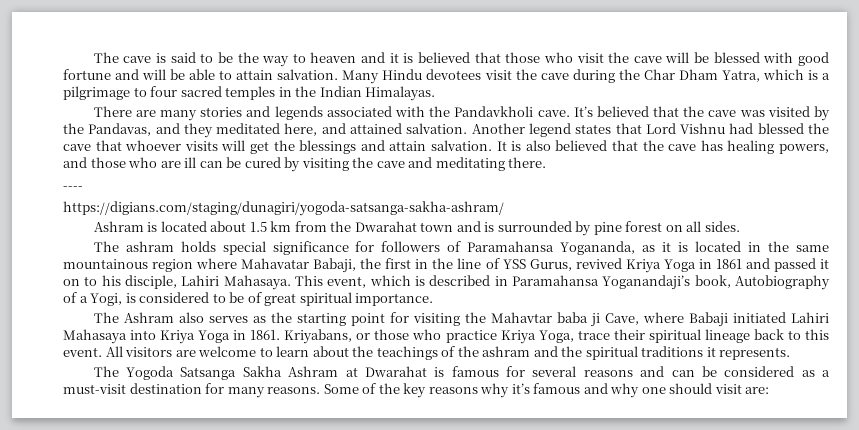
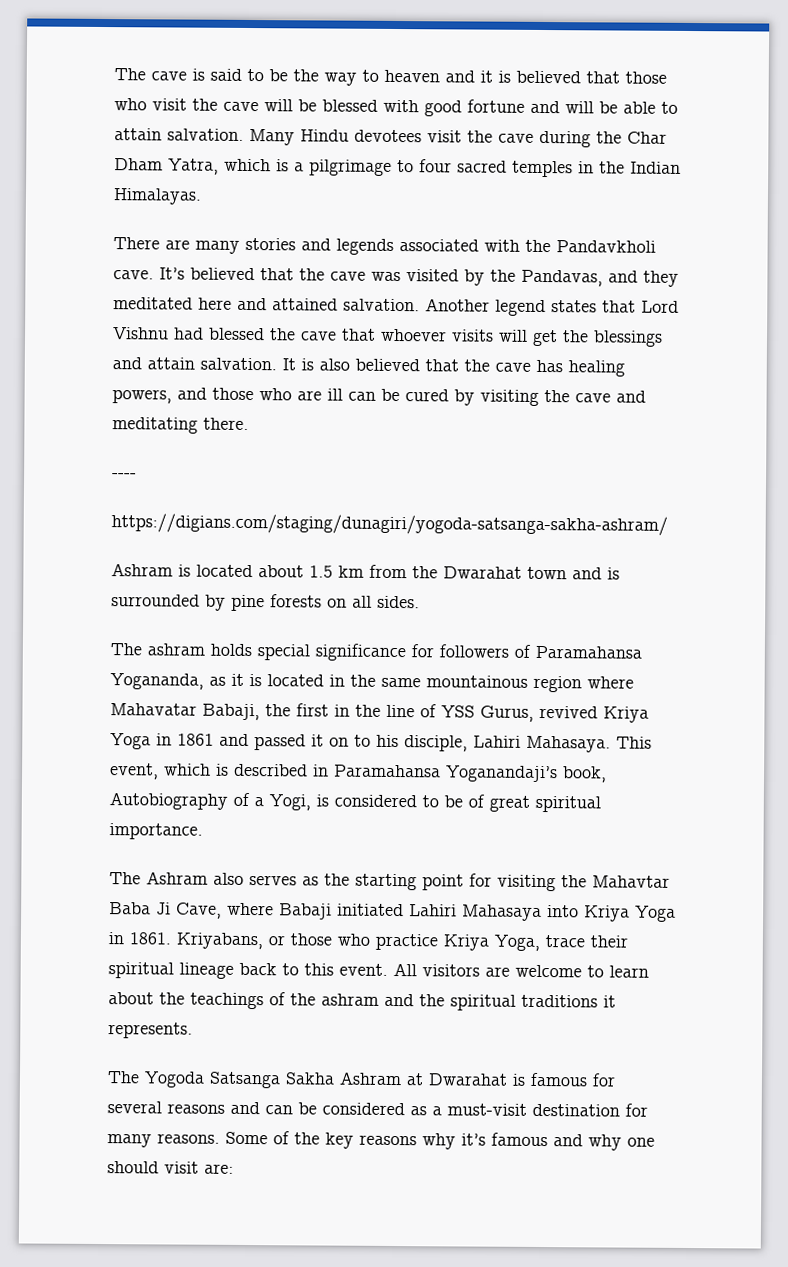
- It’s believed that the cave was visited by the Pandavas, and they meditated here, and attained salvation.
+ It’s believed that the cave was visited by the Pandavas, and they meditated here and attained salvation.
- Ashram is located about 1.5 km from the Dwarahat town and is surrounded by pine forest on all sides.
+ Ashram is located about 1.5 km from the Dwarahat town and is surrounded by pine forests on all sides.
- The Ashram also serves as the starting point for visiting the Mahavtar baba ji Cave, where Babaji initiated Lahiri Mahasaya into Kriya Yoga in 1861.
+ The Ashram also serves as the starting point for visiting the Mahavtar Baba Ji Cave, where Babaji initiated Lahiri Mahasaya into Kriya Yoga in 1861.

